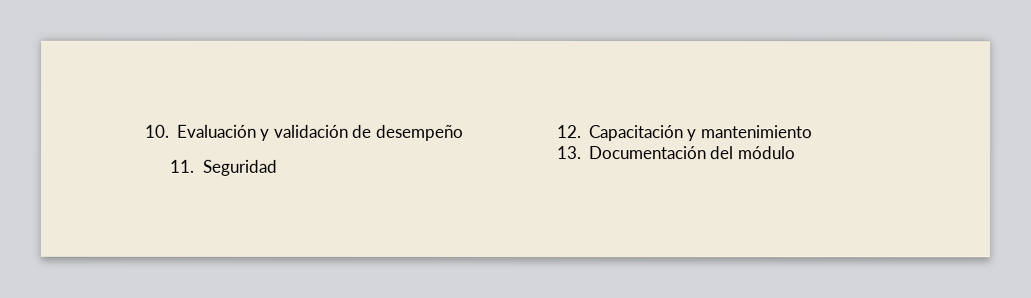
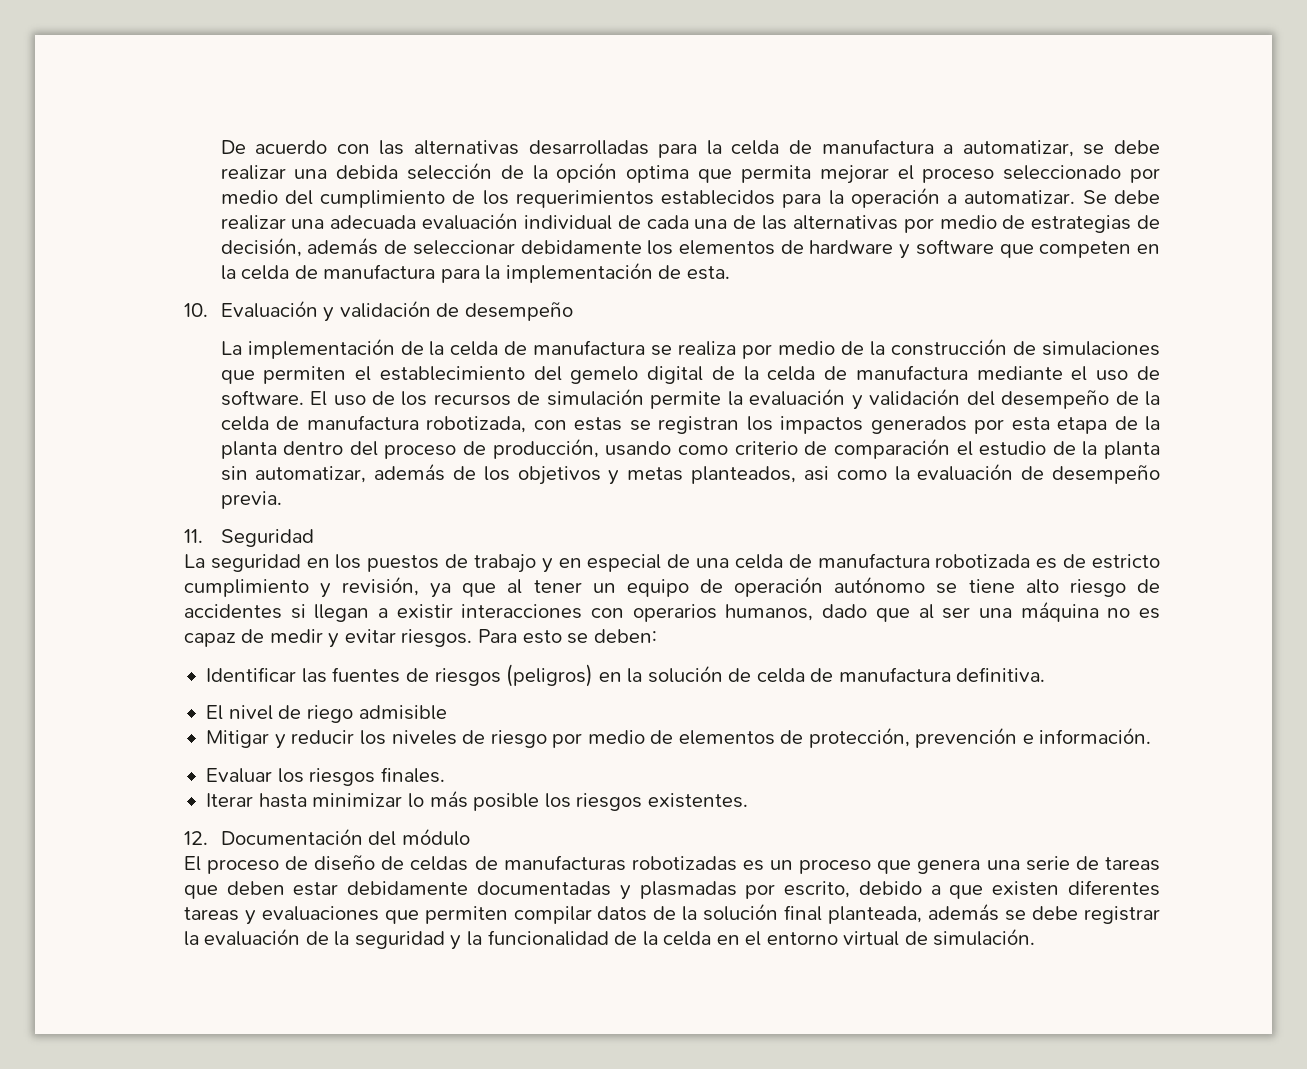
+ De acuerdo con las alternativas desarrolladas para la celda de manufactura a automatizar, se debe realizar una debida selección de la opción optima que permita mejorar el proceso seleccionado por medio del cumplimiento de los requerimientos establecidos para la operación a automatizar. Se debe realizar una adecuada evaluación individual de cada una de las alternativas por medio de estrategias de decisión, además de seleccionar debidamente los elementos de hardware y software que competen en la celda de manufactura para la implementación de esta.
+ La implementación de la celda de manufactura se realiza por medio de la construcción de simulaciones que permiten el establecimiento del gemelo digital de la celda de manufactura mediante el uso de software. El uso de los recursos de simulación permite la evaluación y validación del desempeño de la celda de manufactura robotizada, con estas se registran los impactos generados por esta etapa de la planta dentro del proceso de producción, usando como criterio de comparación el estudio de la planta sin automatizar, además de los objetivos y metas planteados, asi como la evaluación de desempeño previa.
  11. Seguridad
- 12. Capacitación y mantenimiento
- 13. Documentación del módulo
+ La seguridad en los puestos de trabajo y en especial de una celda de manufactura robotizada es de estricto cumplimiento y revisión, ya que al tener un equipo de operación autónomo se tiene alto riesgo de accidentes si llegan a existir interacciones con operarios humanos, dado que al ser una máquina no es capaz de medir y evitar riesgos. Para esto se deben:
+ Identificar las fuentes de riesgos (peligros) en la solución de celda de manufactura definitiva.
+ El nivel de riego admisible
+ Mitigar y reducir los niveles de riesgo por medio de elementos de protección, prevención e información.
+ Evaluar los riesgos finales.
+ Iterar hasta minimizar lo más posible los riesgos existentes.
+ 12. Documentación del módulo
+ El proceso de diseño de celdas de manufacturas robotizadas es un proceso que genera una serie de tareas que deben estar debidamente documentadas y plasmadas por escrito, debido a que existen diferentes tareas y evaluaciones que permiten compilar datos de la solución final planteada, además se debe registrar la evaluación de la seguridad y la funcionalidad de la celda en el entorno virtual de simulación.

